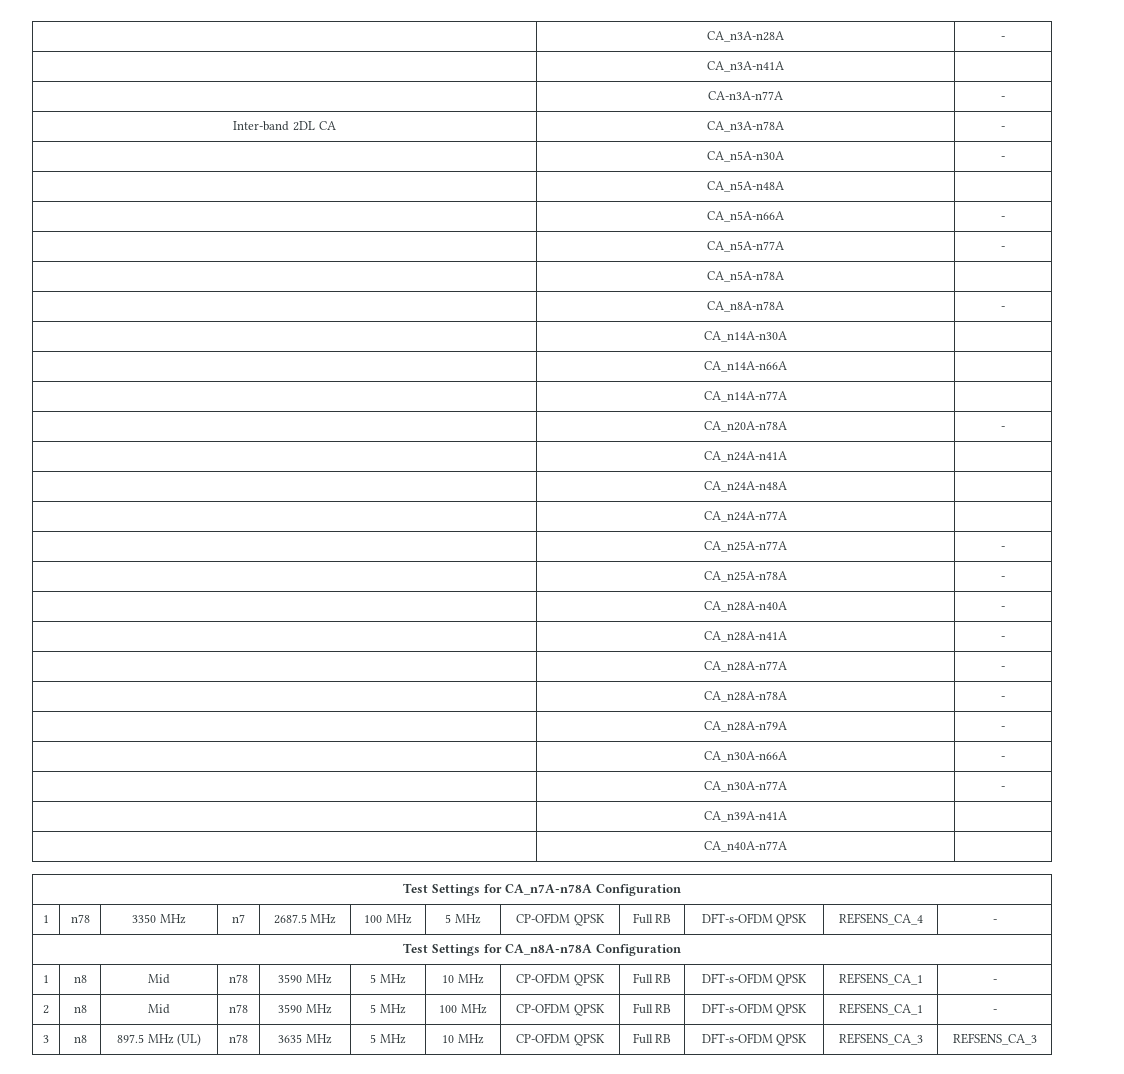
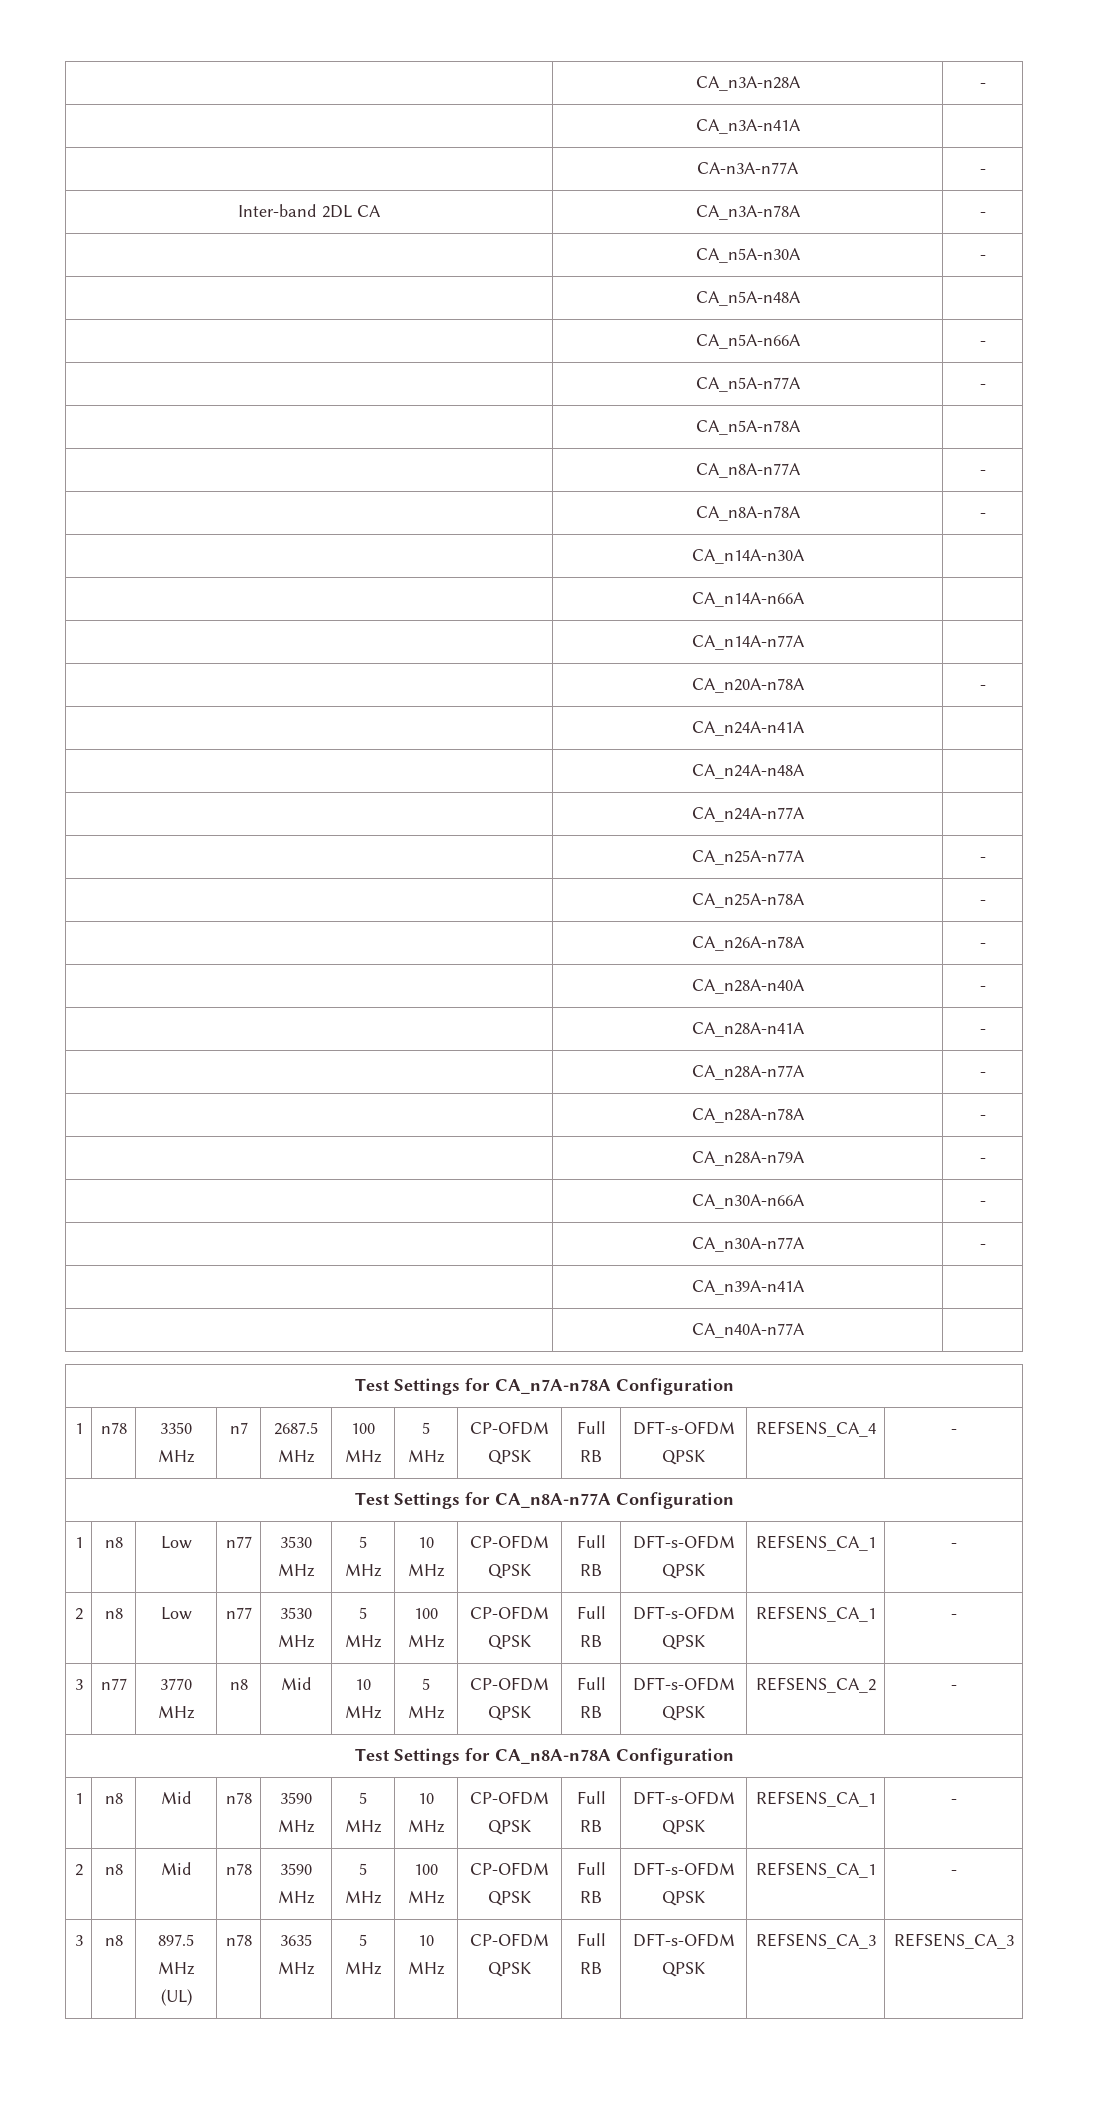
+ | CA_n8A-n77A | -
+ | CA_n26A-n78A | -
+ Test Settings for CA_n8A-n77A Configuration
+ 1 | n8 | Low | n77 | 3530 MHz | 5 MHz | 10 MHz | CP-OFDM QPSK | Full RB | DFT-s-OFDM QPSK | REFSENS_CA_1 | -
+ 2 | n8 | Low | n77 | 3530 MHz | 5 MHz | 100 MHz | CP-OFDM QPSK | Full RB | DFT-s-OFDM QPSK | REFSENS_CA_1 | -
+ 3 | n77 | 3770 MHz | n8 | Mid | 10 MHz | 5 MHz | CP-OFDM QPSK | Full RB | DFT-s-OFDM QPSK | REFSENS_CA_2 | -

